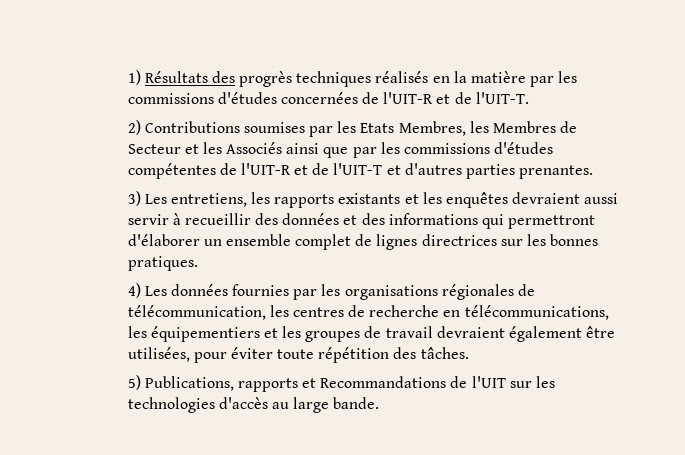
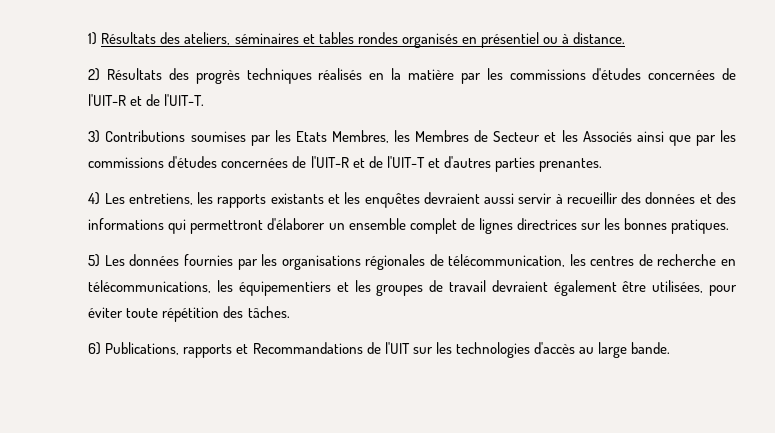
- 1) Résultats des progrès techniques réalisés en la matière par les commissions d'études concernées de l'UIT-R et de l'UIT-T.
+ 1) Résultats des ateliers, séminaires et tables rondes organisés en présentiel ou à distance.
+ 2) Résultats des progrès techniques réalisés en la matière par les commissions d'études concernées de l'UIT-R et de l'UIT-T.
- 2) Contributions soumises par les Etats Membres, les Membres de Secteur et les Associés ainsi que par les commissions d'études compétentes de l'UIT-R et de l'UIT-T et d'autres parties prenantes.
+ 3) Contributions soumises par les Etats Membres, les Membres de Secteur et les Associés ainsi que par les commissions d'études concernées de l'UIT-R et de l'UIT-T et d'autres parties prenantes.
- 3) Les entretiens, les rapports existants et les enquêtes devraient aussi servir à recueillir des données et des informations qui permettront d'élaborer un ensemble complet de lignes directrices sur les bonnes pratiques.
+ 4) Les entretiens, les rapports existants et les enquêtes devraient aussi servir à recueillir des données et des informations qui permettront d'élaborer un ensemble complet de lignes directrices sur les bonnes pratiques.
- 4) Les données fournies par les organisations régionales de télécommunication, les centres de recherche en télécommunications, les équipementiers et les groupes de travail devraient également être utilisées, pour éviter toute répétition des tâches.
+ 5) Les données fournies par les organisations régionales de télécommunication, les centres de recherche en télécommunications, les équipementiers et les groupes de travail devraient également être utilisées, pour éviter toute répétition des tâches.
- 5) Publications, rapports et Recommandations de l'UIT sur les technologies d'accès au large bande.
+ 6) Publications, rapports et Recommandations de l'UIT sur les technologies d'accès au large bande.

